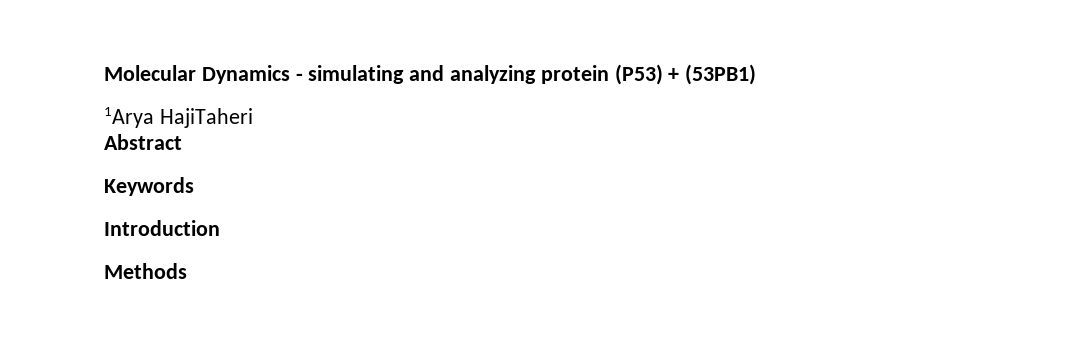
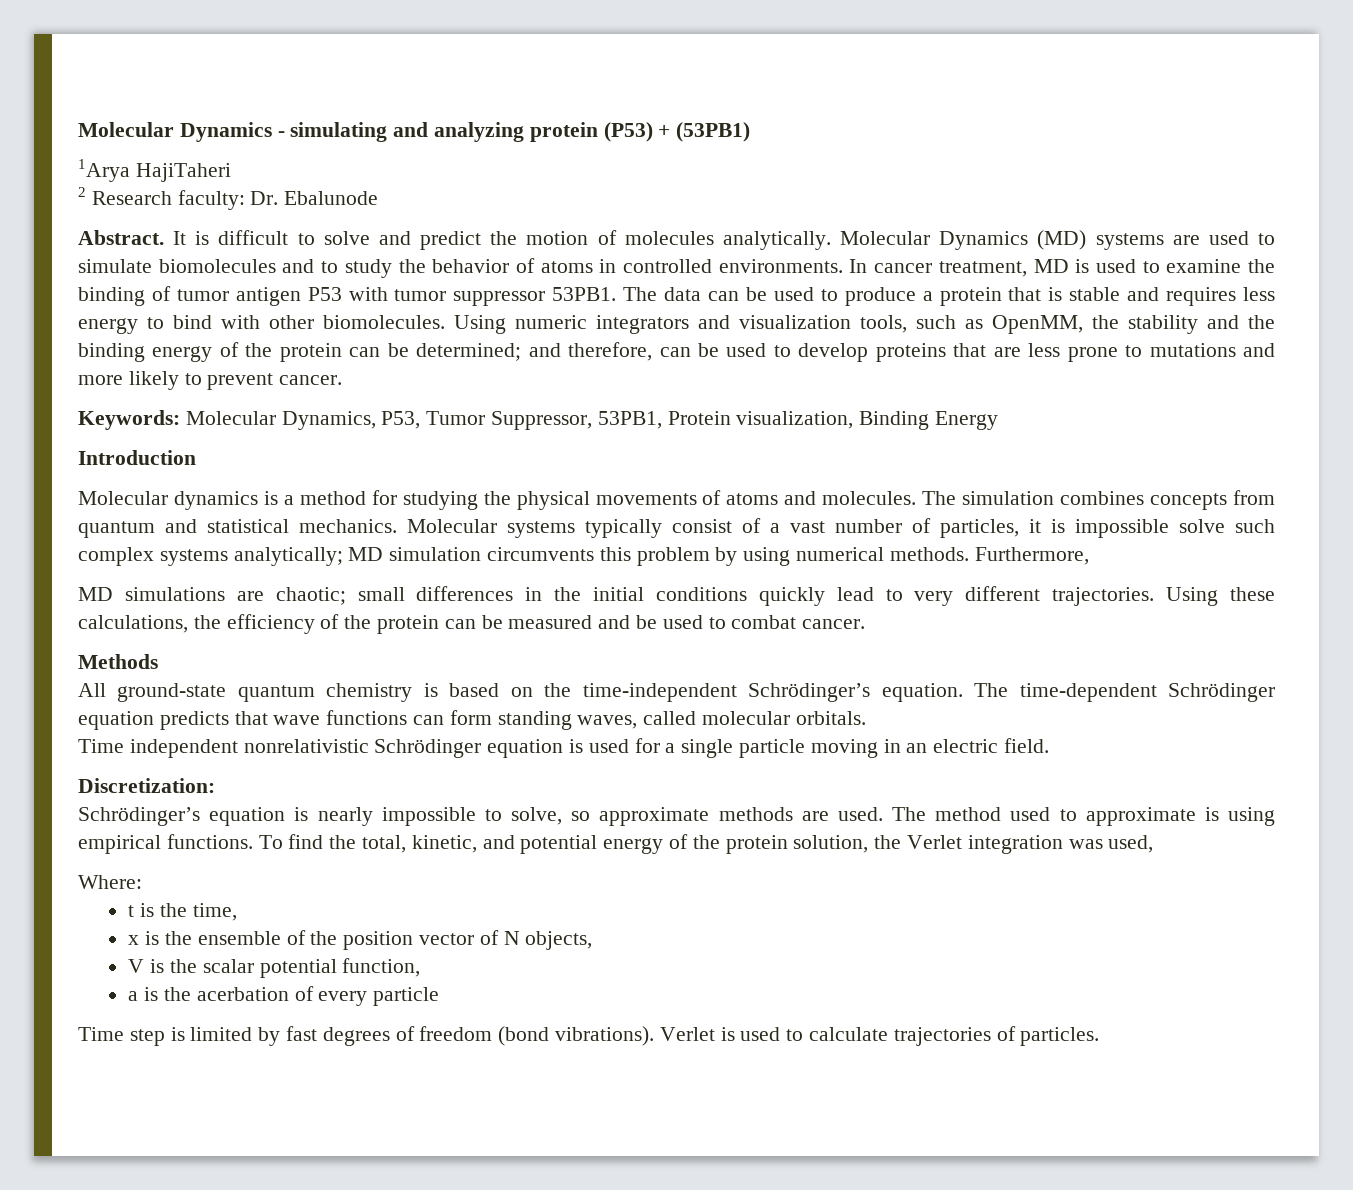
- Abstract
- Keywords
+ 2 Research faculty: Dr. Ebalunode
+ Abstract. It is difficult to solve and predict the motion of molecules analytically. Molecular Dynamics (MD) systems are used to simulate biomolecules and to study the behavior of atoms in controlled environments. In cancer treatment, MD is used to examine the binding of tumor antigen P53 with tumor suppressor 53PB1. The data can be used to produce a protein that is stable and requires less energy to bind with other biomolecules. Using numeric integrators and visualization tools, such as OpenMM, the stability and the binding energy of the protein can be determined; and therefore, can be used to develop proteins that are less prone to mutations and more likely to prevent cancer.
+ Keywords: Molecular Dynamics, P53, Tumor Suppressor, 53PB1, Protein visualization, Binding Energy
  Introduction
+ Molecular dynamics is a method for studying the physical movements of atoms and molecules. The simulation combines concepts from quantum and statistical mechanics. Molecular systems typically consist of a vast number of particles, it is impossible solve such complex systems analytically; MD simulation circumvents this problem by using numerical methods. Furthermore,
+ MD simulations are chaotic; small differences in the initial conditions quickly lead to very different trajectories. Using these calculations, the efficiency of the protein can be measured and be used to combat cancer.
  Methods
+ All ground-state quantum chemistry is based on the time-independent Schrödinger’s equation. The time-dependent Schrödinger equation predicts that wave functions can form standing waves, called molecular orbitals.
+ Time independent nonrelativistic Schrödinger equation is used for a single particle moving in an electric field.
+ Discretization:
+ Schrödinger’s equation is nearly impossible to solve, so approximate methods are used. The method used to approximate is using empirical functions. To find the total, kinetic, and potential energy of the protein solution, the Verlet integration was used,
+ Where:
+ t is the time,
+ x is the ensemble of the position vector of N objects,
+ V is the scalar potential function,
+ a is the acerbation of every particle
+ Time step is limited by fast degrees of freedom (bond vibrations). Verlet is used to calculate trajectories of particles.

